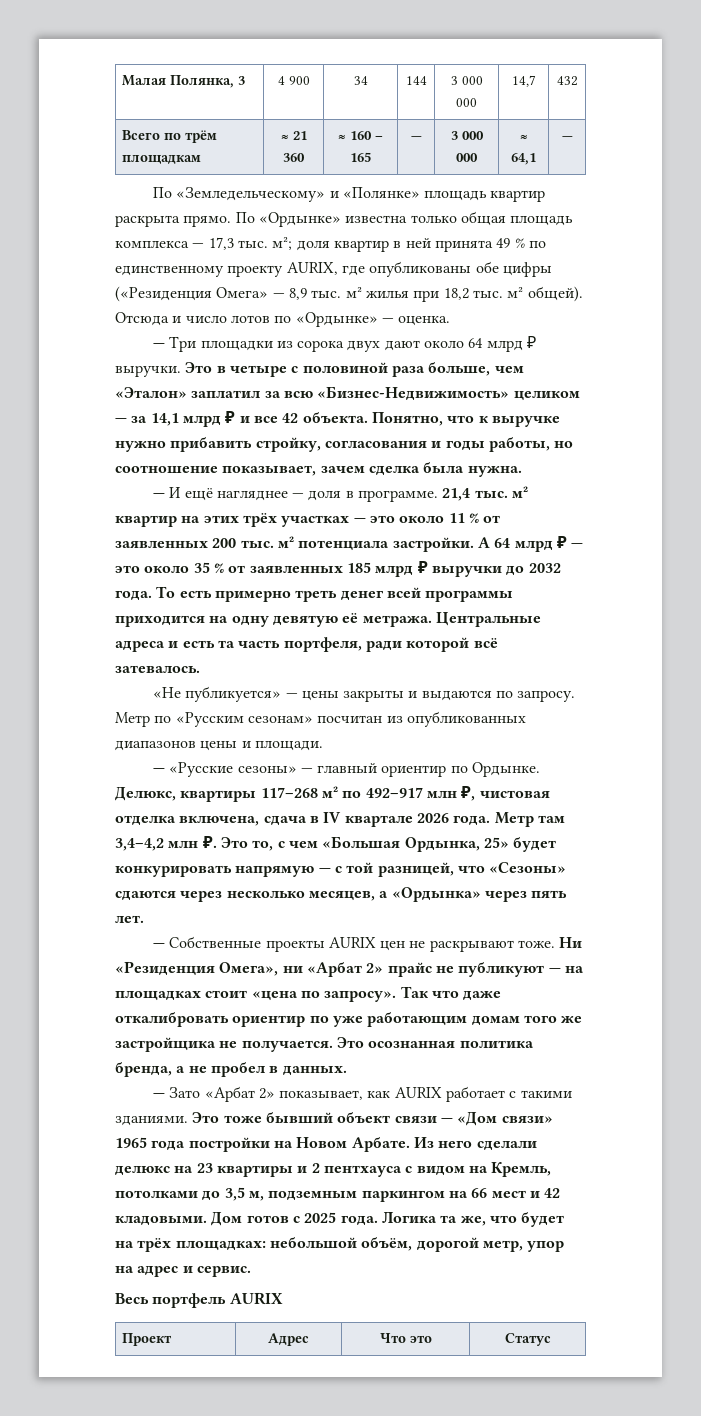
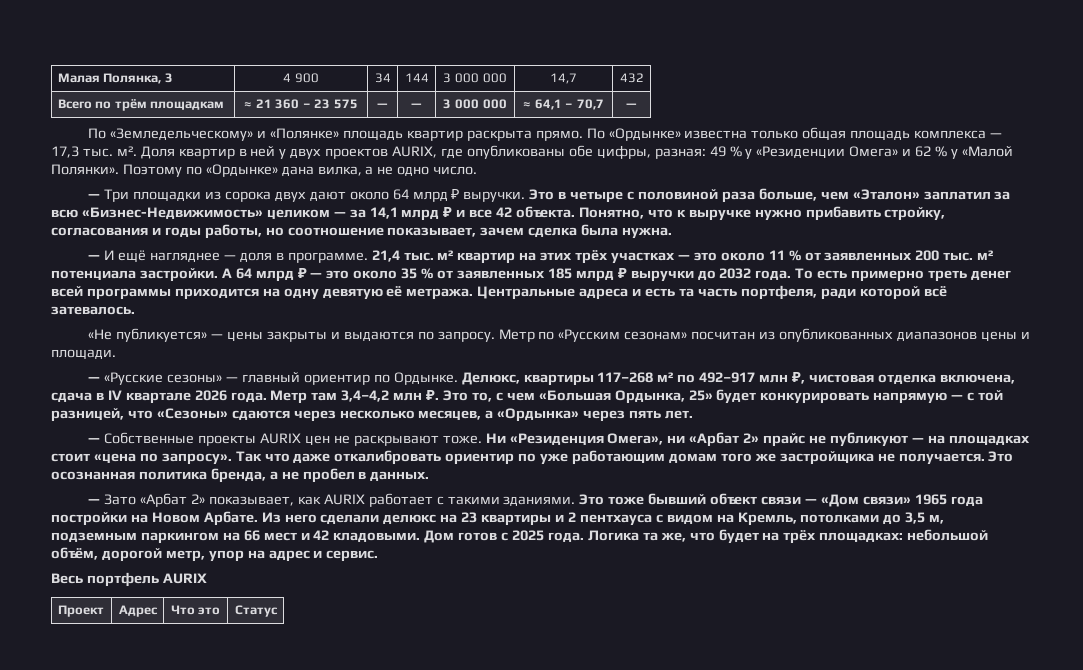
- Всего по трём площадкам | ≈ 21 360 | ≈ 160 – 165 | — | 3 000 000 | ≈ 64,1 | —
+ Всего по трём площадкам | ≈ 21 360 – 23 575 | — | — | 3 000 000 | ≈ 64,1 – 70,7 | —
- По «Ордынке» известна только общая площадь комплекса — 17,3 тыс. м²; доля квартир в ней принята 49 % по единственному проекту AURIX, где опубликованы обе цифры («Резиденция Омега» — 8,9 тыс. м² жилья при 18,2 тыс. м² общей). Отсюда и число лотов по «Ордынке» — оценка.
+ По «Ордынке» известна только общая площадь комплекса — 17,3 тыс. м². Доля квартир в ней у двух проектов AURIX, где опубликованы обе цифры, разная: 49 % у «Резиденции Омега» и 62 % у «Малой Полянки». Поэтому по «Ордынке» дана вилка, а не одно число.

